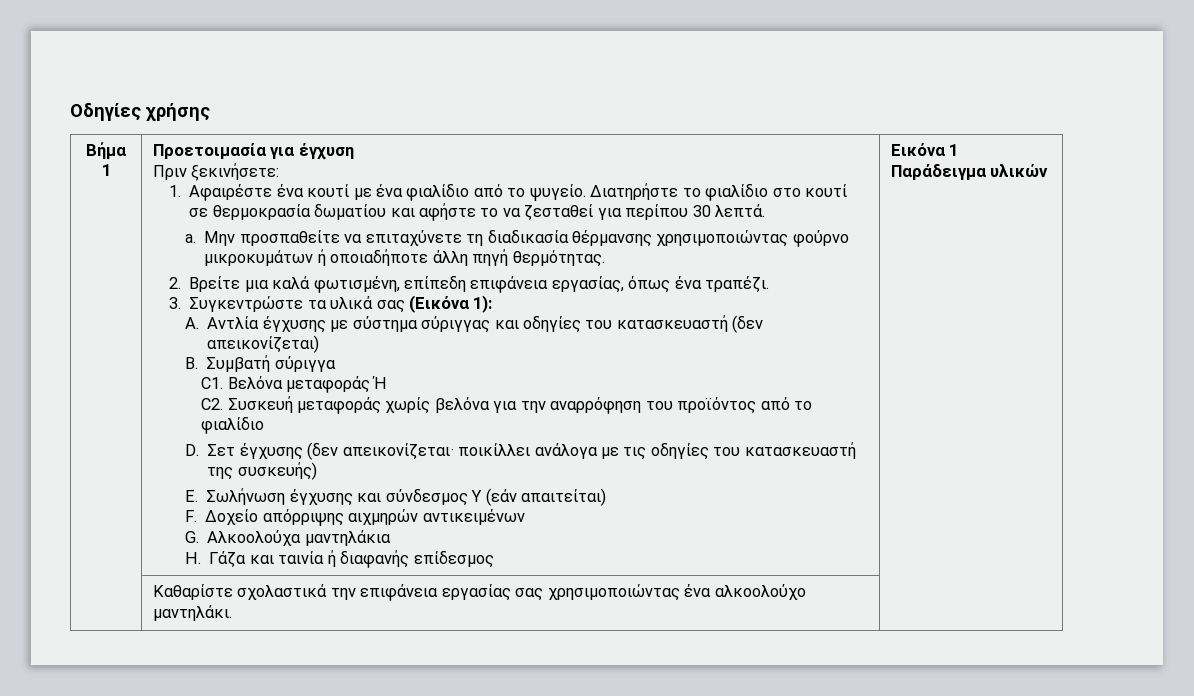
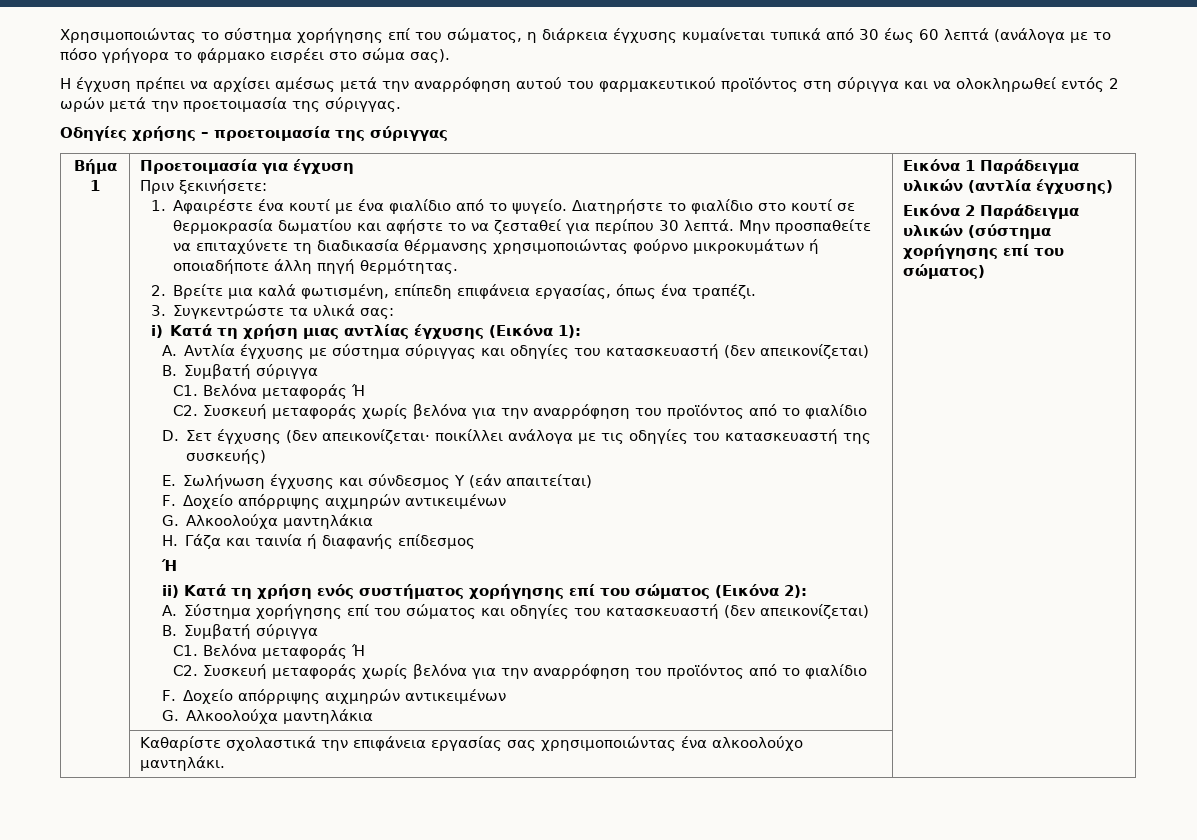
- Οδηγίες χρήσης
+ Χρησιμοποιώντας το σύστημα χορήγησης επί του σώματος, η διάρκεια έγχυσης κυμαίνεται τυπικά από 30 έως 60 λεπτά (ανάλογα με το πόσο γρήγορα το φάρμακο εισρέει στο σώμα σας).
+ Η έγχυση πρέπει να αρχίσει αμέσως μετά την αναρρόφηση αυτού του φαρμακευτικού προϊόντος στη σύριγγα και να ολοκληρωθεί εντός 2 ωρών μετά την προετοιμασία της σύριγγας.
+ Οδηγίες χρήσης – προετοιμασία της σύριγγας
- Διατηρήστε το φιαλίδιο στο κουτί σε θερμοκρασία δωματίου και αφήστε το να ζεσταθεί για περίπου 30 λεπτά.
- a. Μην προσπαθείτε να επιταχύνετε τη διαδικασία θέρμανσης χρησιμοποιώντας φούρνο μικροκυμάτων ή οποιαδήποτε άλλη πηγή θερμότητας.
+ Διατηρήστε το φιαλίδιο στο κουτί σε θερμοκρασία δωματίου και αφήστε το να ζεσταθεί για περίπου 30 λεπτά. Μην προσπαθείτε να επιταχύνετε τη διαδικασία θέρμανσης χρησιμοποιώντας φούρνο μικροκυμάτων ή οποιαδήποτε άλλη πηγή θερμότητας.
- 3. Συγκεντρώστε τα υλικά σας (Εικόνα 1):
+ 3. Συγκεντρώστε τα υλικά σας:
+ i) Κατά τη χρήση μιας αντλίας έγχυσης (Εικόνα 1):
- H. Γάζα και ταινία ή διαφανής επίδεσμος | Εικόνα 1 Παράδειγμα υλικών
+ H. Γάζα και ταινία ή διαφανής επίδεσμος
+ Ή
+ ii) Κατά τη χρήση ενός συστήματος χορήγησης επί του σώματος (Εικόνα 2):
+ A. Σύστημα χορήγησης επί του σώματος και οδηγίες του κατασκευαστή (δεν απεικονίζεται)
+ B. Συμβατή σύριγγα
+ C1. Βελόνα μεταφοράς Ή
+ C2. Συσκευή μεταφοράς χωρίς βελόνα για την αναρρόφηση του προϊόντος από το φιαλίδιο
+ F. Δοχείο απόρριψης αιχμηρών αντικειμένων
+ G. Αλκοολούχα μαντηλάκια | Εικόνα 1 Παράδειγμα υλικών (αντλία έγχυσης)
+ Εικόνα 2 Παράδειγμα υλικών (σύστημα χορήγησης επί του σώματος)

